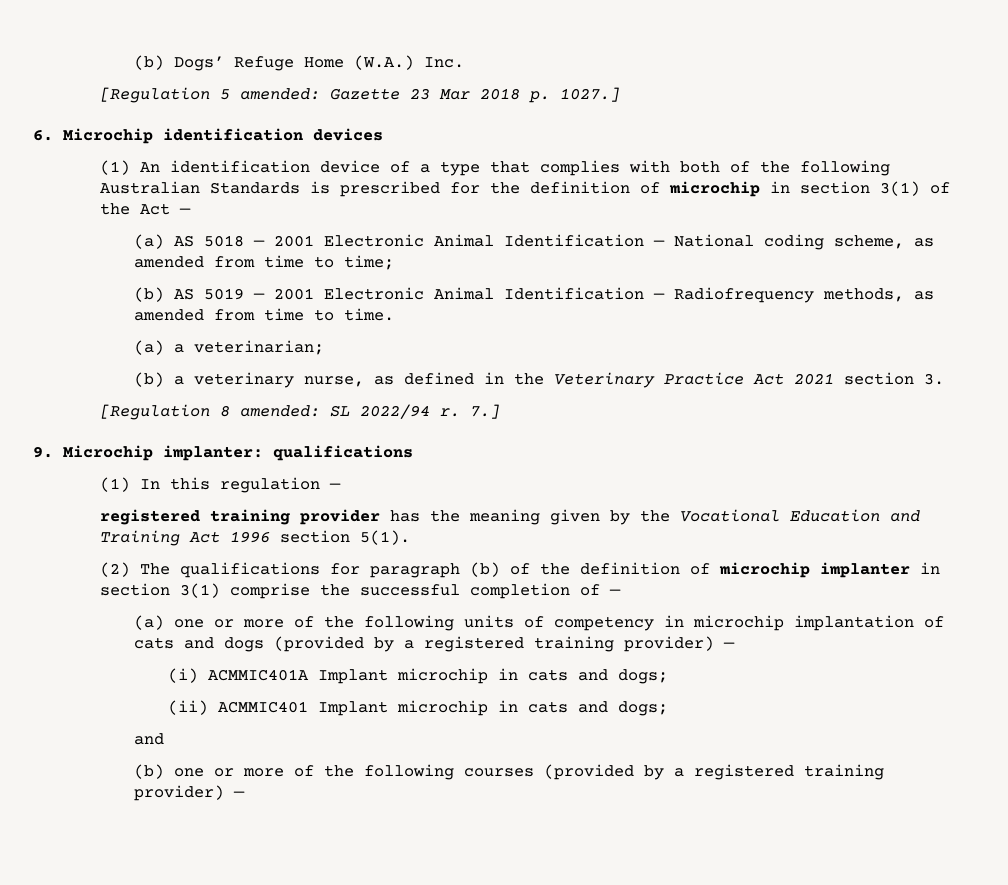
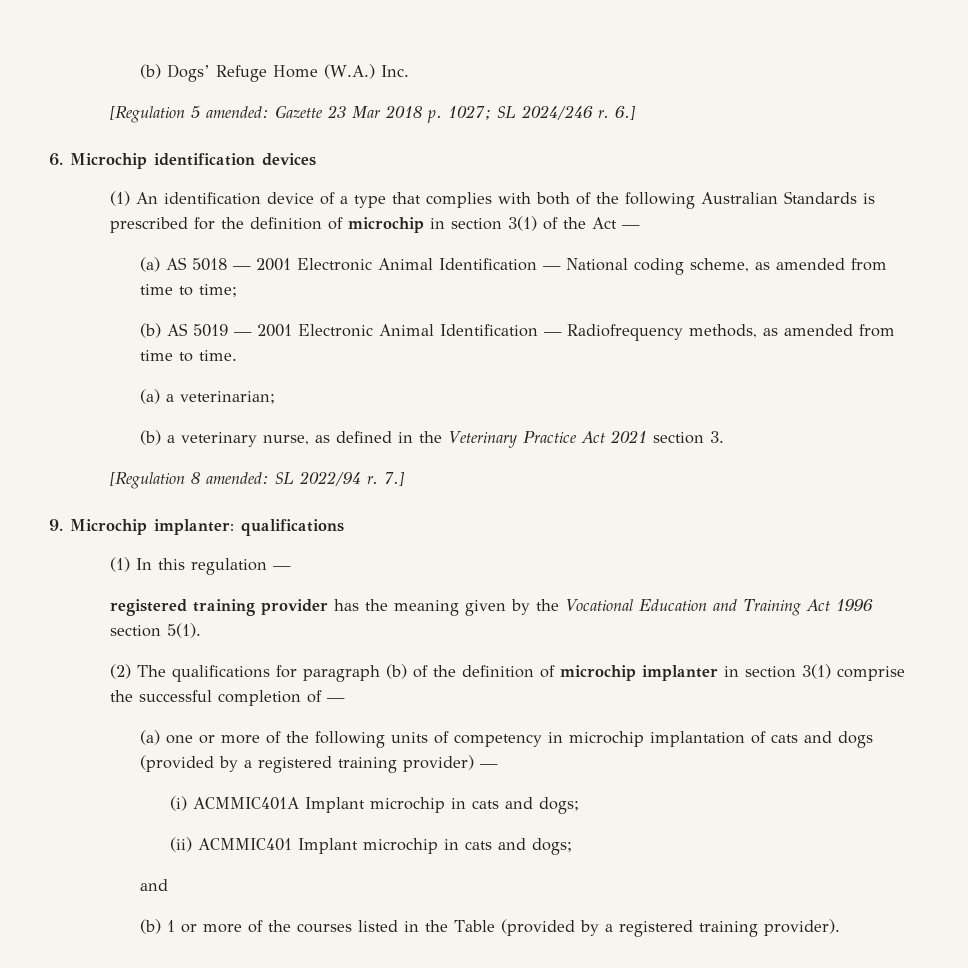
- [Regulation 5 amended: Gazette 23 Mar 2018 p. 1027.]
+ [Regulation 5 amended: Gazette 23 Mar 2018 p. 1027; SL 2024/246 r. 6.]
- (b) one or more of the following courses (provided by a registered training provider) —
+ (b) 1 or more of the courses listed in the Table (provided by a registered training provider).

